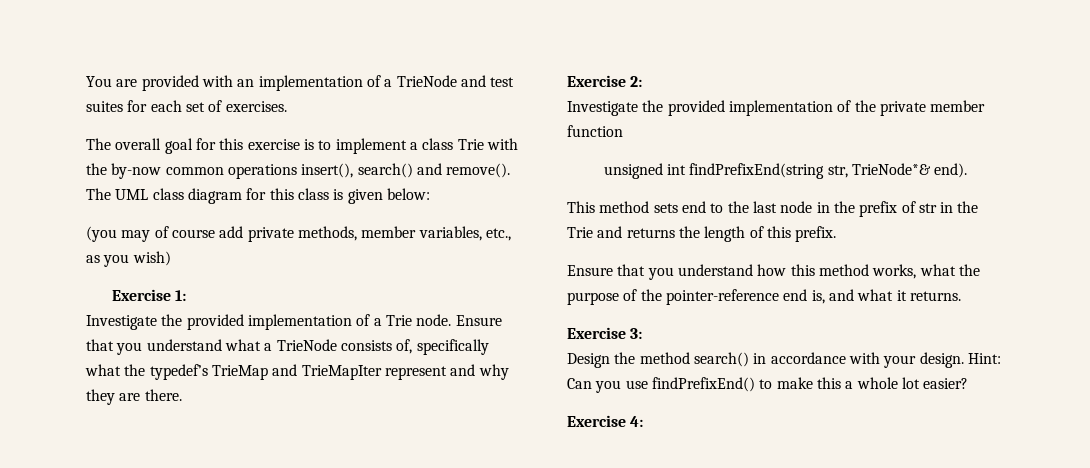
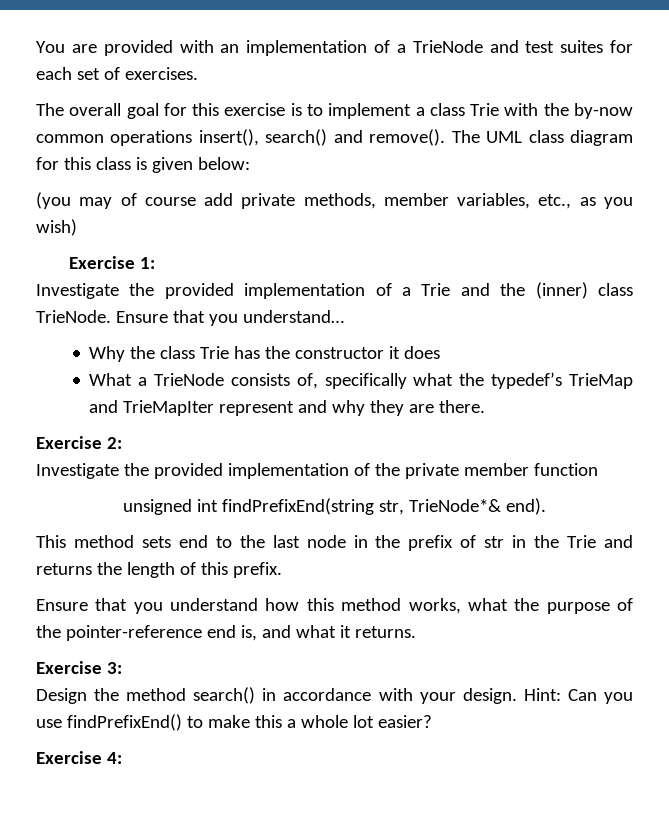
- Investigate the provided implementation of a Trie node. Ensure that you understand what a TrieNode consists of, specifically what the typedef’s TrieMap and TrieMapIter represent and why they are there.
+ Investigate the provided implementation of a Trie and the (inner) class TrieNode. Ensure that you understand…
+ Why the class Trie has the constructor it does
+ What a TrieNode consists of, specifically what the typedef’s TrieMap and TrieMapIter represent and why they are there.

